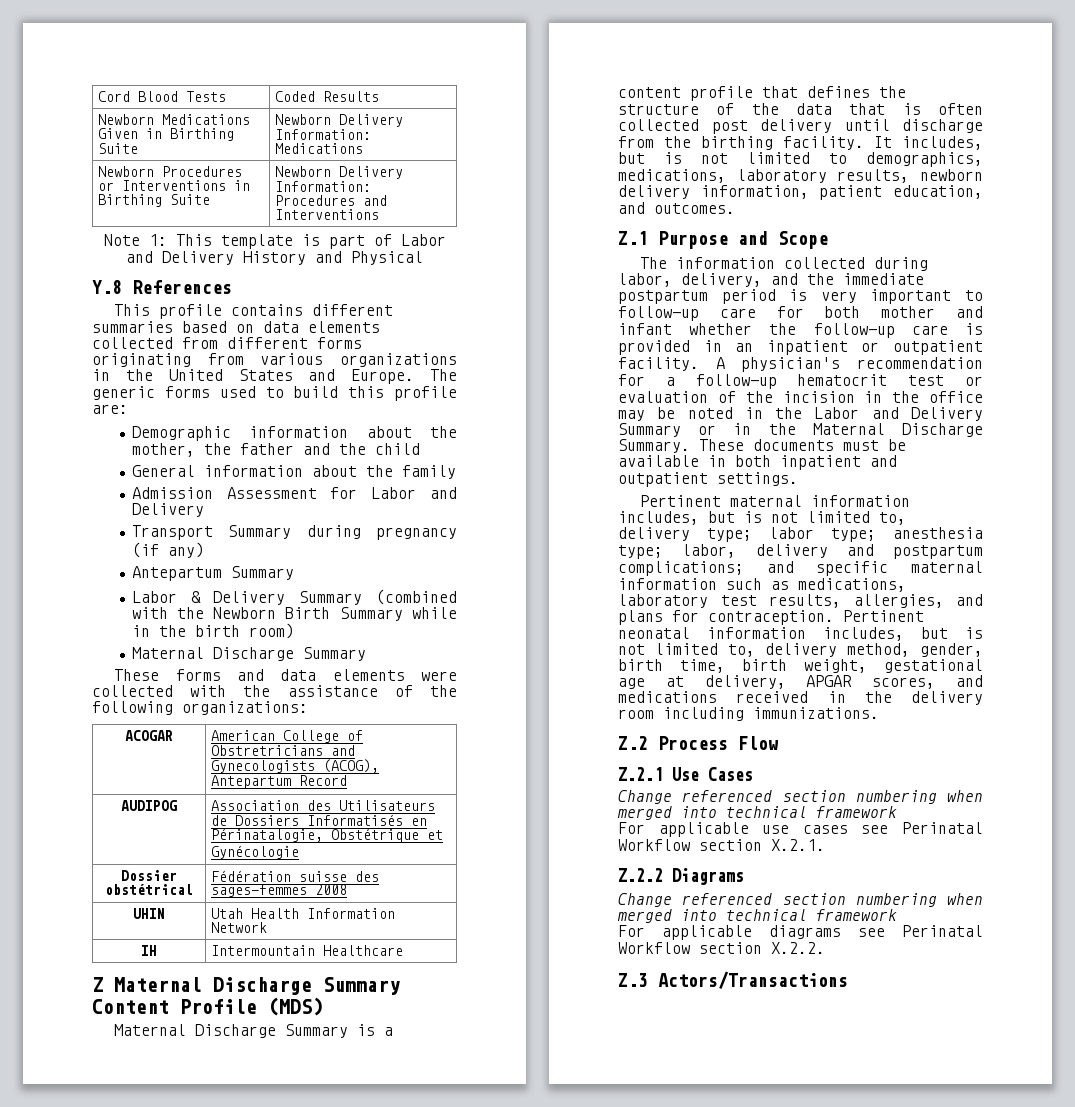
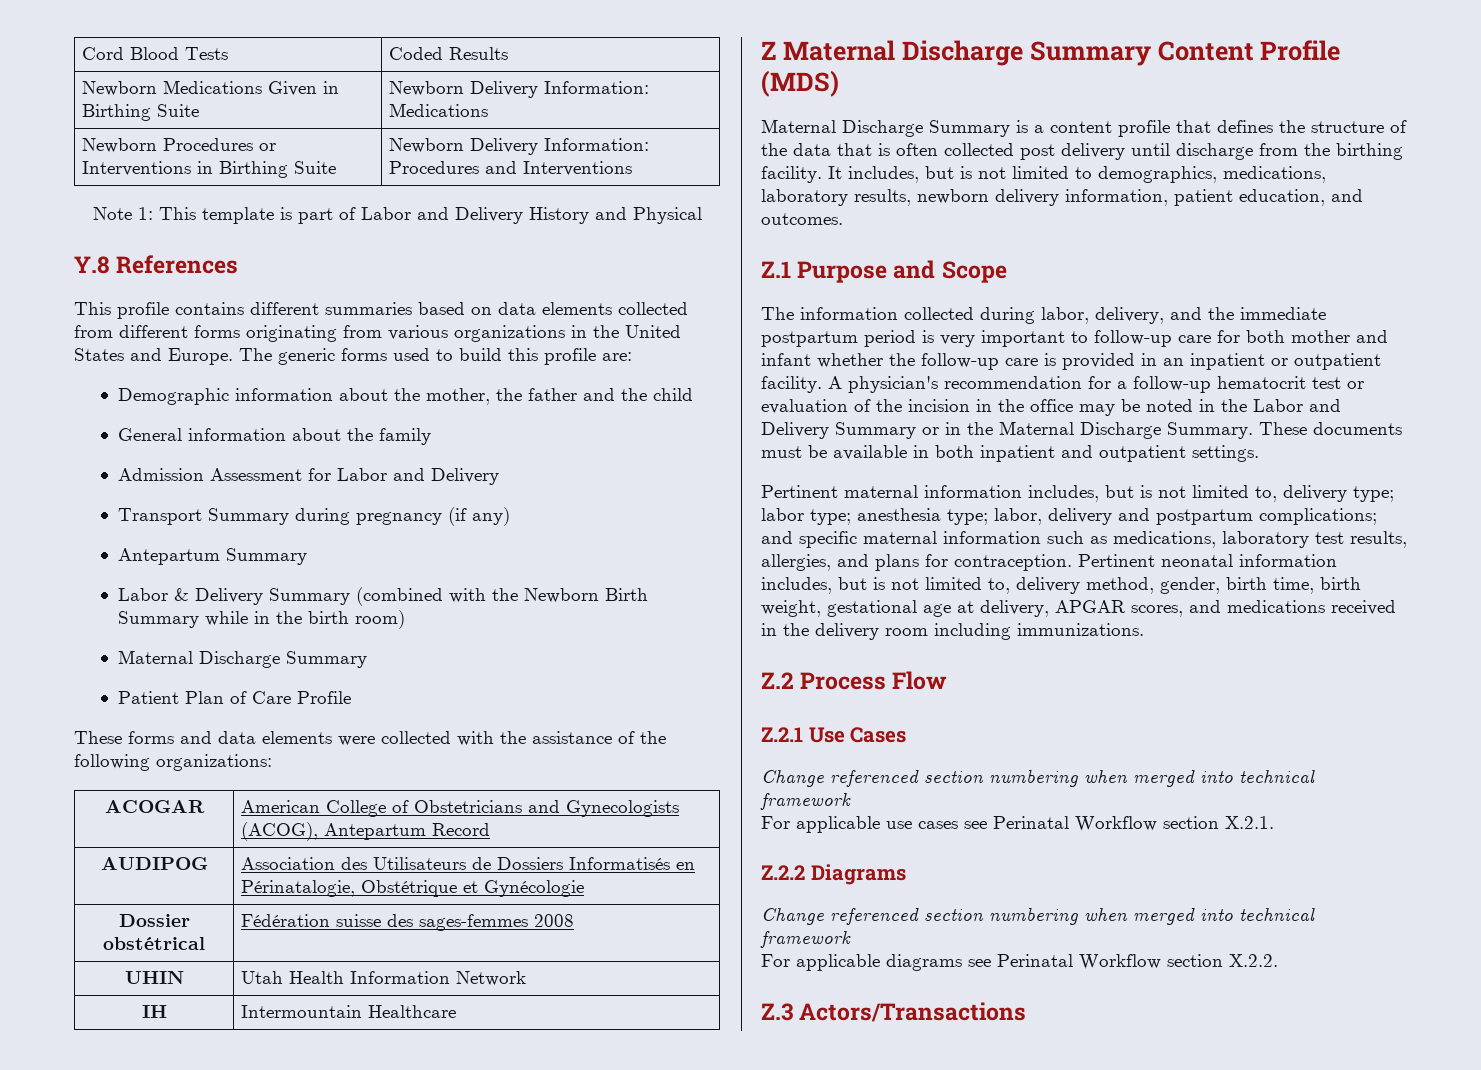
+ Patient Plan of Care Profile
- ACOGAR | American College of Obstretricians and Gynecologists (ACOG), Antepartum Record
+ ACOGAR | American College of Obstetricians and Gynecologists (ACOG), Antepartum Record

